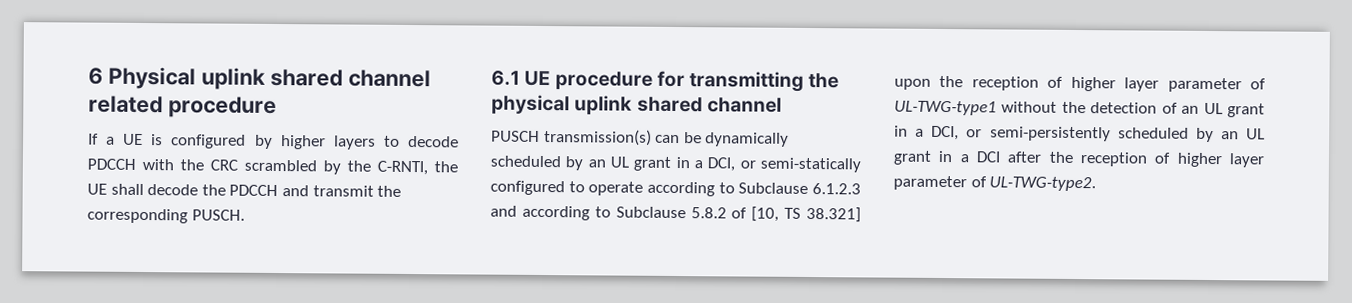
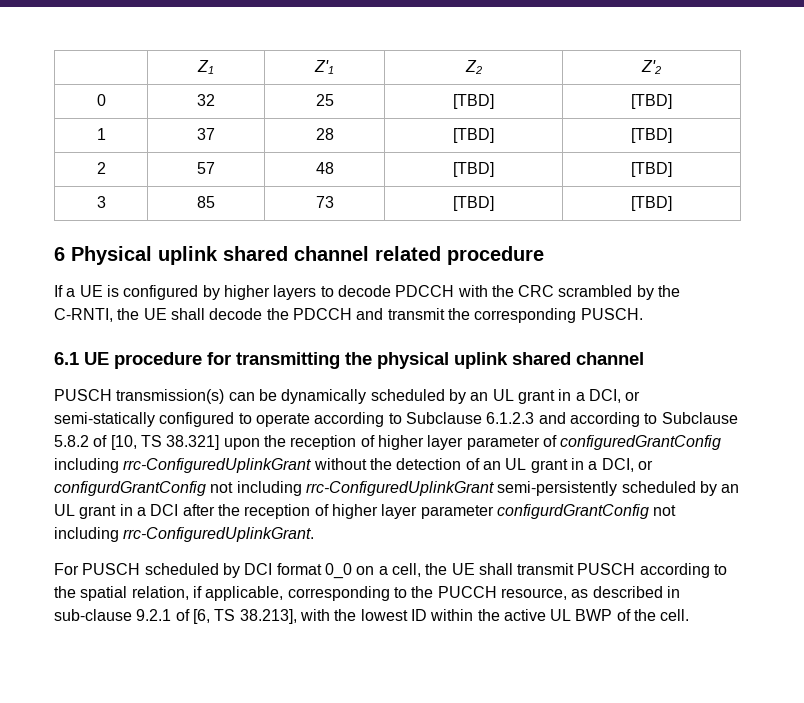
+ | Z1 | Z'1 | Z2 | Z'2
+ 0 | 32 | 25 | [TBD] | [TBD]
+ 1 | 37 | 28 | [TBD] | [TBD]
+ 2 | 57 | 48 | [TBD] | [TBD]
+ 3 | 85 | 73 | [TBD] | [TBD]
- PUSCH transmission(s) can be dynamically scheduled by an UL grant in a DCI, or semi-statically configured to operate according to Subclause 6.1.2.3 and according to Subclause 5.8.2 of [10, TS 38.321] upon the reception of higher layer parameter of UL-TWG-type1 without the detection of an UL grant in a DCI, or semi-persistently scheduled by an UL grant in a DCI after the reception of higher layer parameter of UL-TWG-type2.
+ PUSCH transmission(s) can be dynamically scheduled by an UL grant in a DCI, or semi-statically configured to operate according to Subclause 6.1.2.3 and according to Subclause 5.8.2 of [10, TS 38.321] upon the reception of higher layer parameter of configuredGrantConfig including rrc-ConfiguredUplinkGrant without the detection of an UL grant in a DCI, or configurdGrantConfig not including rrc-ConfiguredUplinkGrant semi-persistently scheduled by an UL grant in a DCI after the reception of higher layer parameter configurdGrantConfig not including rrc-ConfiguredUplinkGrant.
+ For PUSCH scheduled by DCI format 0_0 on a cell, the UE shall transmit PUSCH according to the spatial relation, if applicable, corresponding to the PUCCH resource, as described in sub-clause 9.2.1 of [6, TS 38.213], with the lowest ID within the active UL BWP of the cell.

